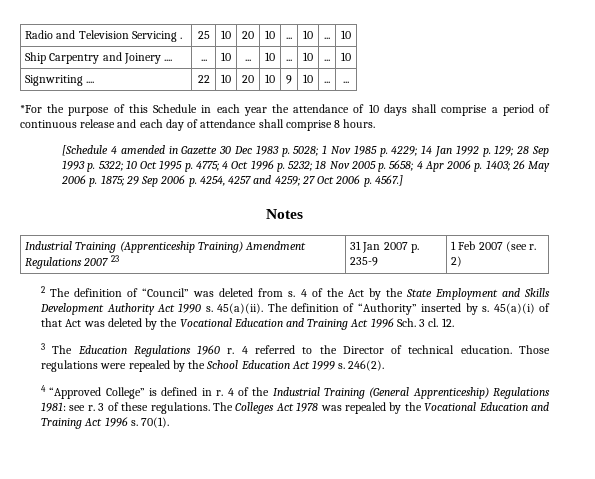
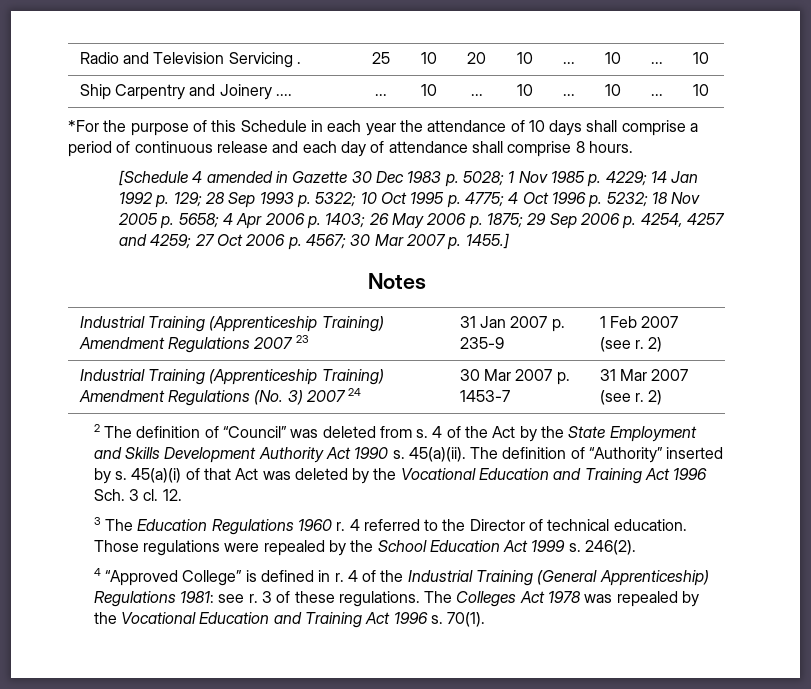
- Signwriting .... | 22 | 10 | 20 | 10 | 9 | 10 | ... | ...
- 27 Oct 2006 p. 4567.]
+ 27 Oct 2006 p. 4567; 30 Mar 2007 p. 1455.]
+ Industrial Training (Apprenticeship Training) Amendment Regulations (No. 3) 2007 24 | 30 Mar 2007 p. 1453-7 | 31 Mar 2007 (see r. 2)

